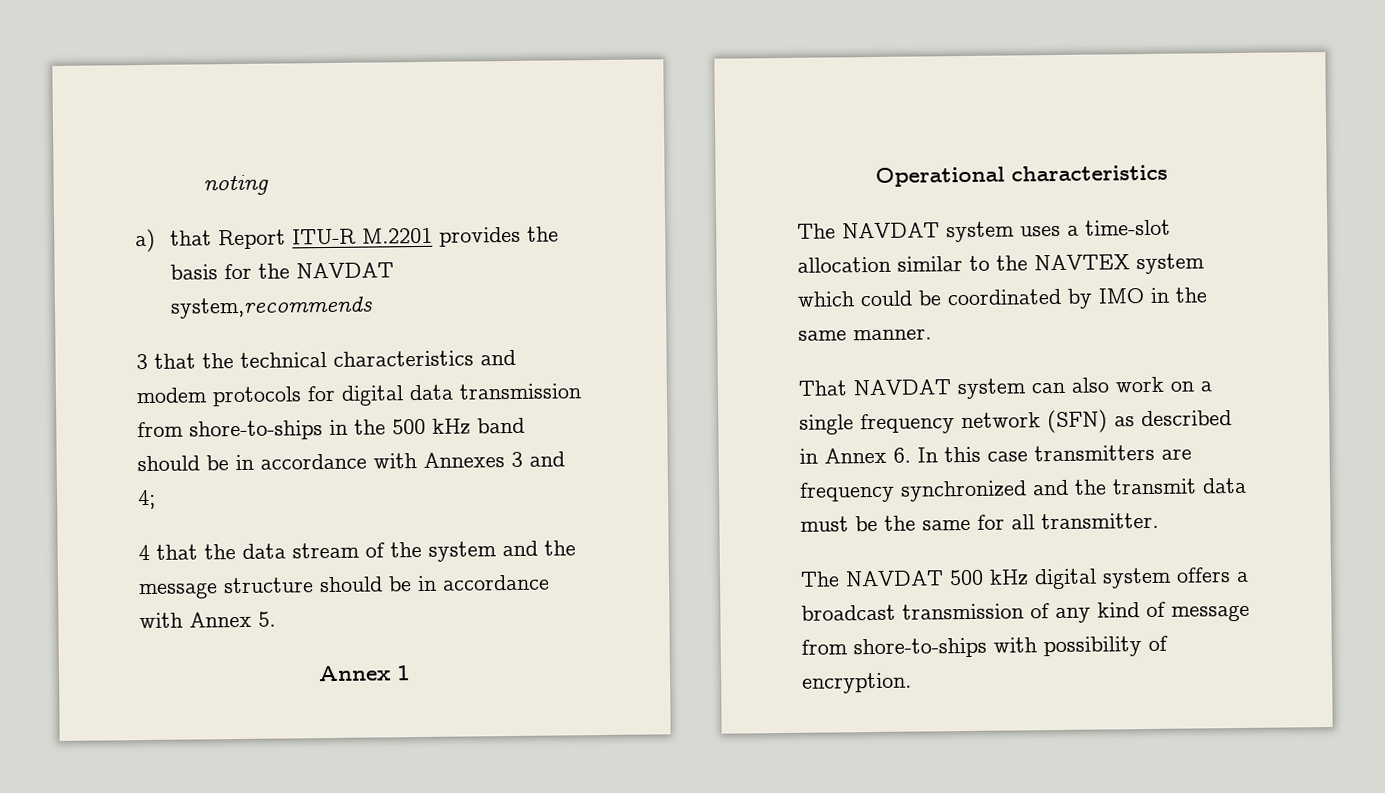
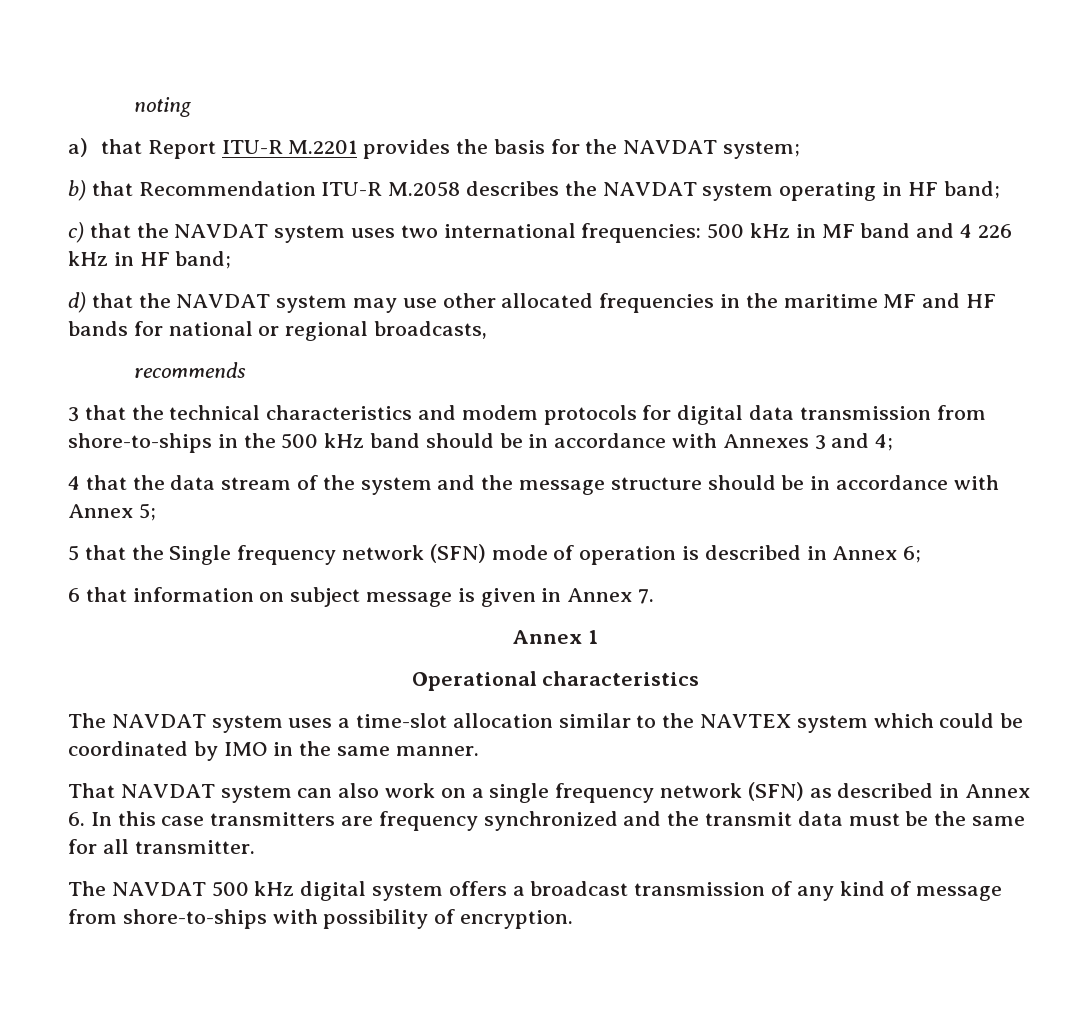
- a) that Report ITU-R M.2201 provides the basis for the NAVDAT system,recommends
+ a) that Report ITU-R M.2201 provides the basis for the NAVDAT system;
+ b) that Recommendation ITU-R M.2058 describes the NAVDAT system operating in HF band;
+ c) that the NAVDAT system uses two international frequencies: 500 kHz in MF band and 4 226 kHz in HF band;
+ d) that the NAVDAT system may use other allocated frequencies in the maritime MF and HF bands for national or regional broadcasts,
+ recommends
- 4 that the data stream of the system and the message structure should be in accordance with Annex 5.
+ 4 that the data stream of the system and the message structure should be in accordance with Annex 5;
+ 5 that the Single frequency network (SFN) mode of operation is described in Annex 6;
+ 6 that information on subject message is given in Annex 7.

